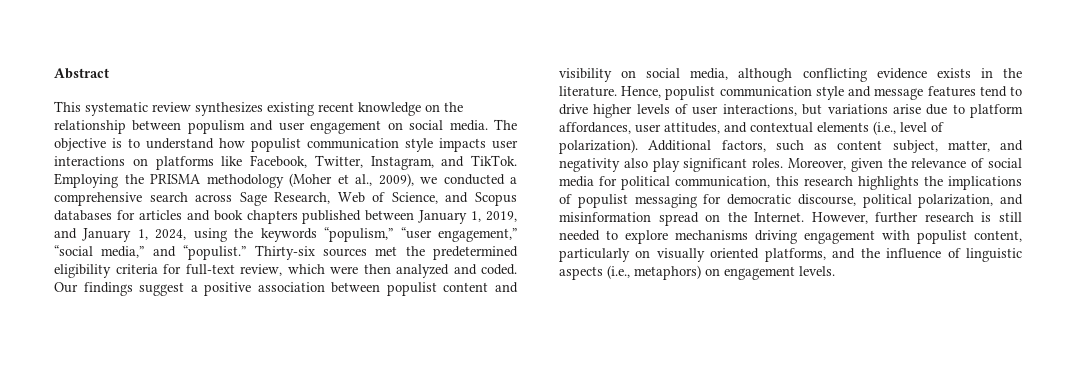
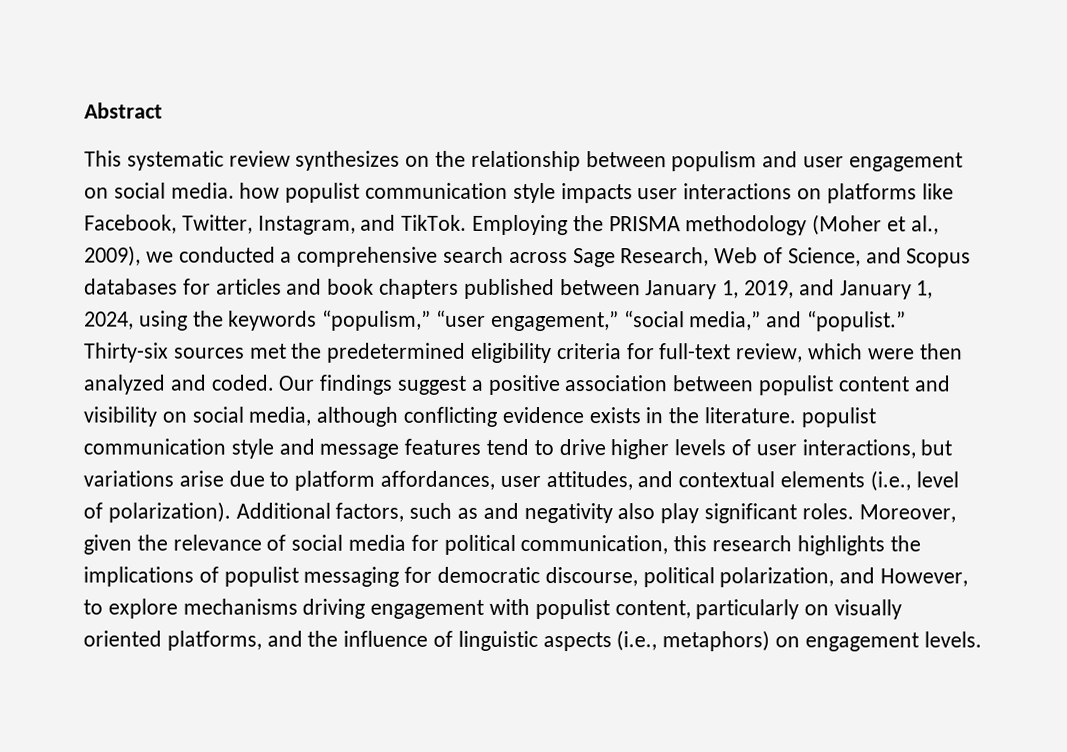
- This systematic review synthesizes existing recent knowledge on the relationship between populism and user engagement on social media. The objective is to understand how populist communication style impacts user interactions on platforms like Facebook, Twitter, Instagram, and TikTok.
+ This systematic review synthesizes on the relationship between populism and user engagement on social media. how populist communication style impacts user interactions on platforms like Facebook, Twitter, Instagram, and TikTok.
- Our findings suggest a positive association between populist content and visibility on social media, although conflicting evidence exists in the literature. Hence, populist communication style and message features tend to drive higher levels of user interactions, but variations arise due to platform affordances, user attitudes, and contextual elements (i.e., level of polarization).
+ Our findings suggest a positive association between populist content and visibility on social media, although conflicting evidence exists in the literature. populist communication style and message features tend to drive higher levels of user interactions, but variations arise due to platform affordances, user attitudes, and contextual elements (i.e., level of polarization).
- Additional factors, such as content subject, matter, and negativity also play significant roles.
+ Additional factors, such as and negativity also play significant roles.
- Moreover, given the relevance of social media for political communication, this research highlights the implications of populist messaging for democratic discourse, political polarization, and misinformation spread on the Internet. However, further research is still needed to explore mechanisms driving engagement with populist content, particularly on visually oriented platforms, and the influence of linguistic aspects (i.e., metaphors) on engagement levels.
+ Moreover, given the relevance of social media for political communication, this research highlights the implications of populist messaging for democratic discourse, political polarization, and However, to explore mechanisms driving engagement with populist content, particularly on visually oriented platforms, and the influence of linguistic aspects (i.e., metaphors) on engagement levels.

